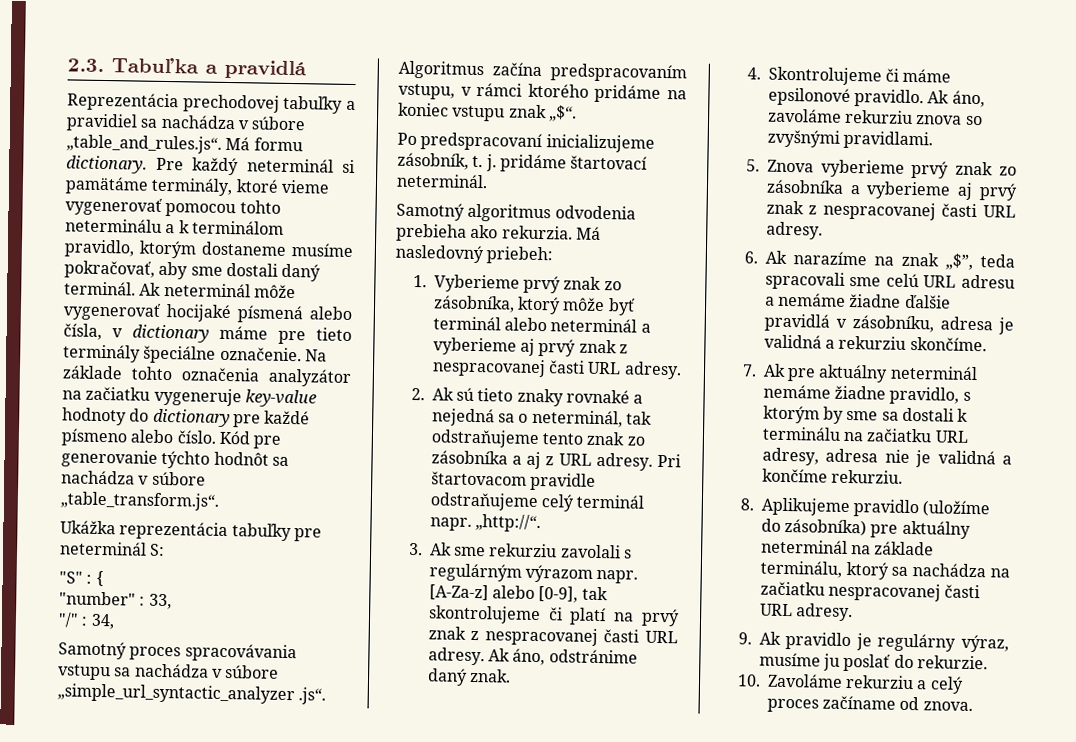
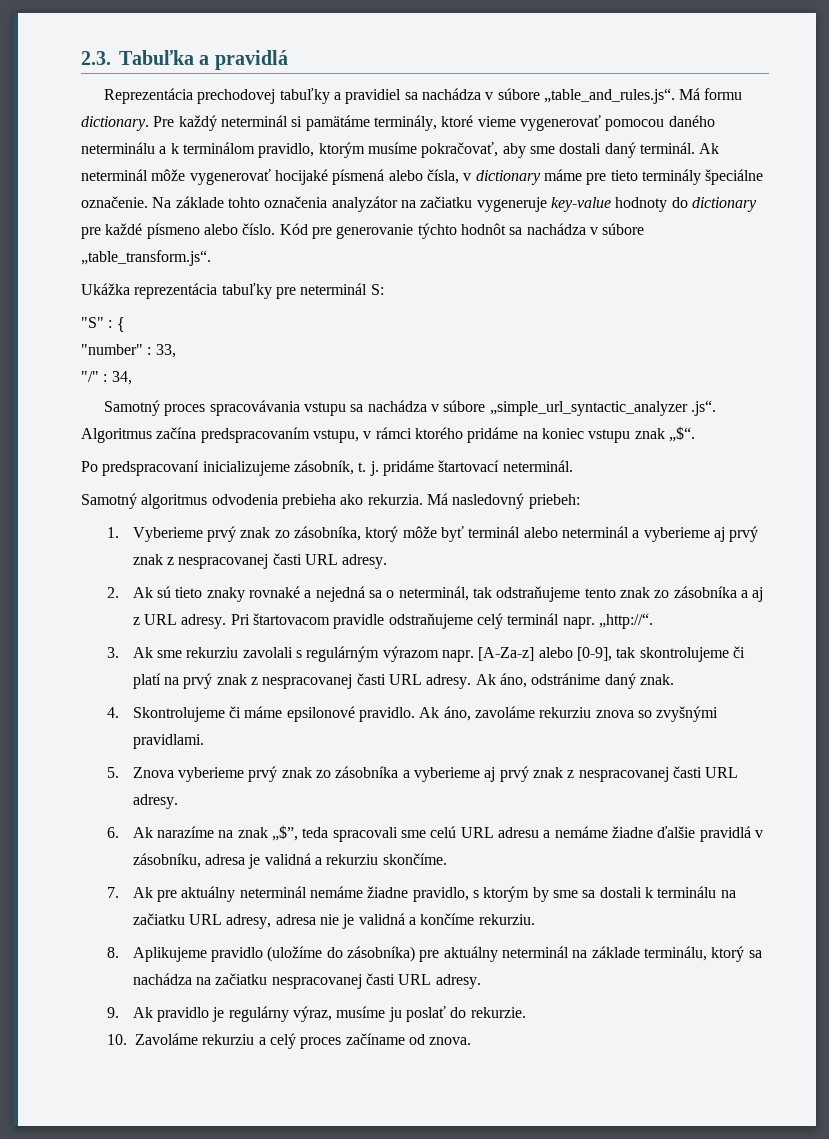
- Pre každý neterminál si pamätáme terminály, ktoré vieme vygenerovať pomocou tohto neterminálu a k terminálom pravidlo, ktorým dostaneme musíme pokračovať, aby sme dostali daný terminál.
+ Pre každý neterminál si pamätáme terminály, ktoré vieme vygenerovať pomocou daného neterminálu a k terminálom pravidlo, ktorým musíme pokračovať, aby sme dostali daný terminál.

